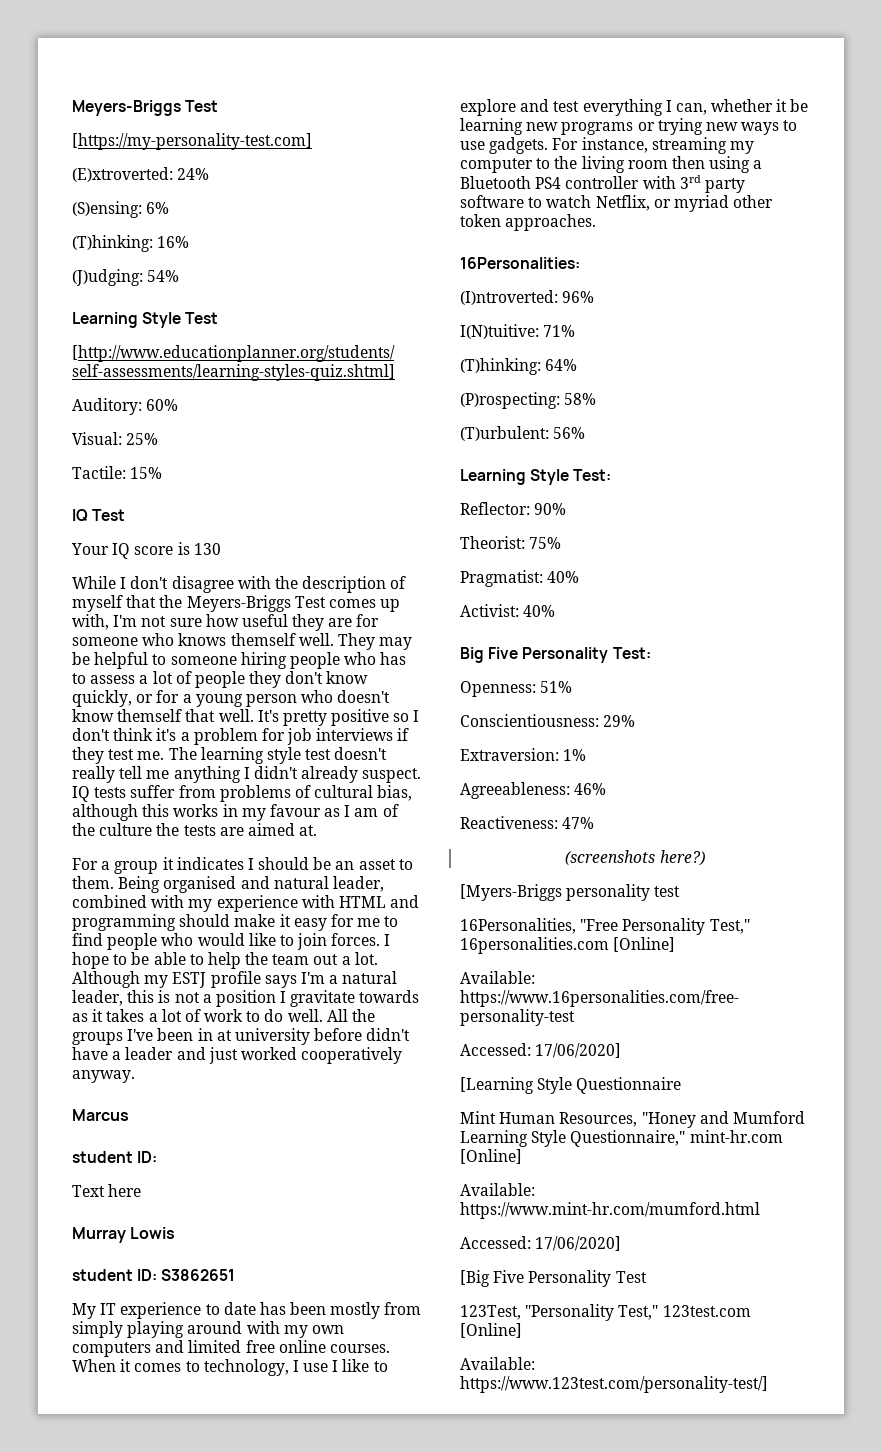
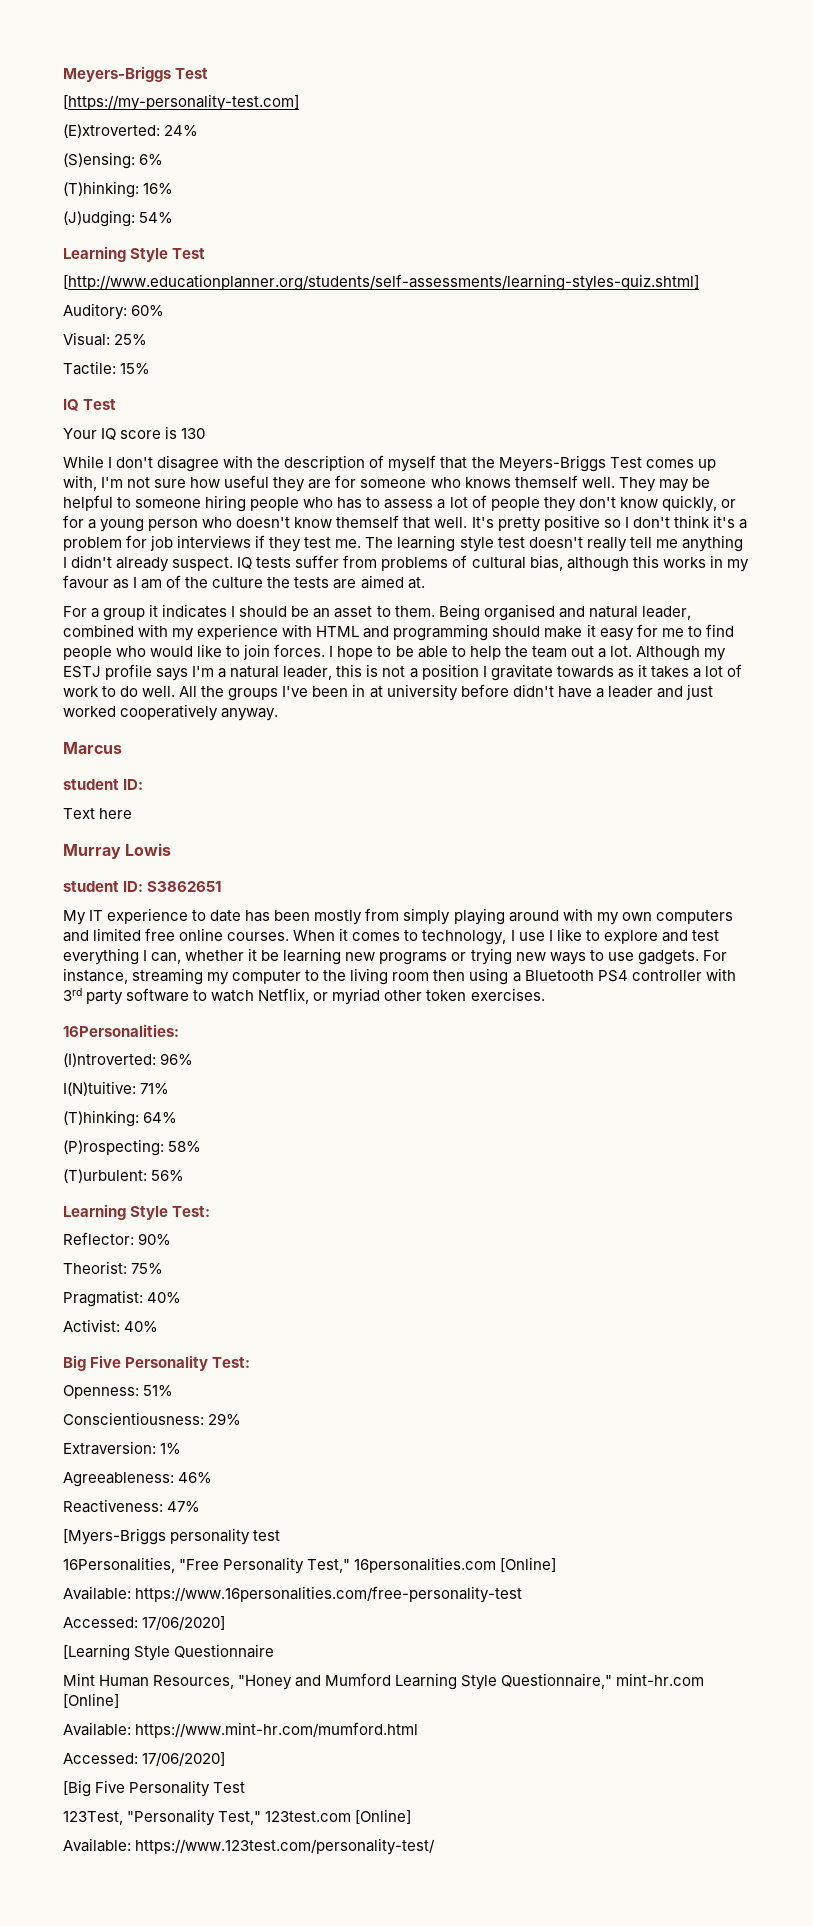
- For instance, streaming my computer to the living room then using a Bluetooth PS4 controller with 3rd party software to watch Netflix, or myriad other token approaches.
+ For instance, streaming my computer to the living room then using a Bluetooth PS4 controller with 3rd party software to watch Netflix, or myriad other token exercises.
- (screenshots here?)
- Available: https://www.123test.com/personality-test/]
+ Available: https://www.123test.com/personality-test/

